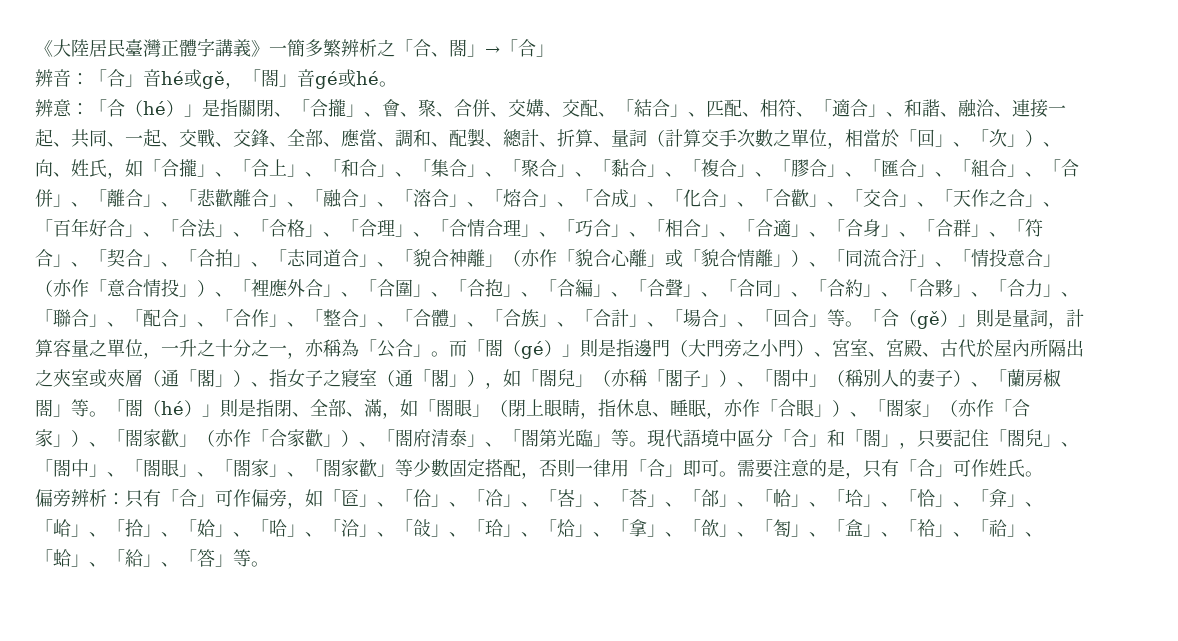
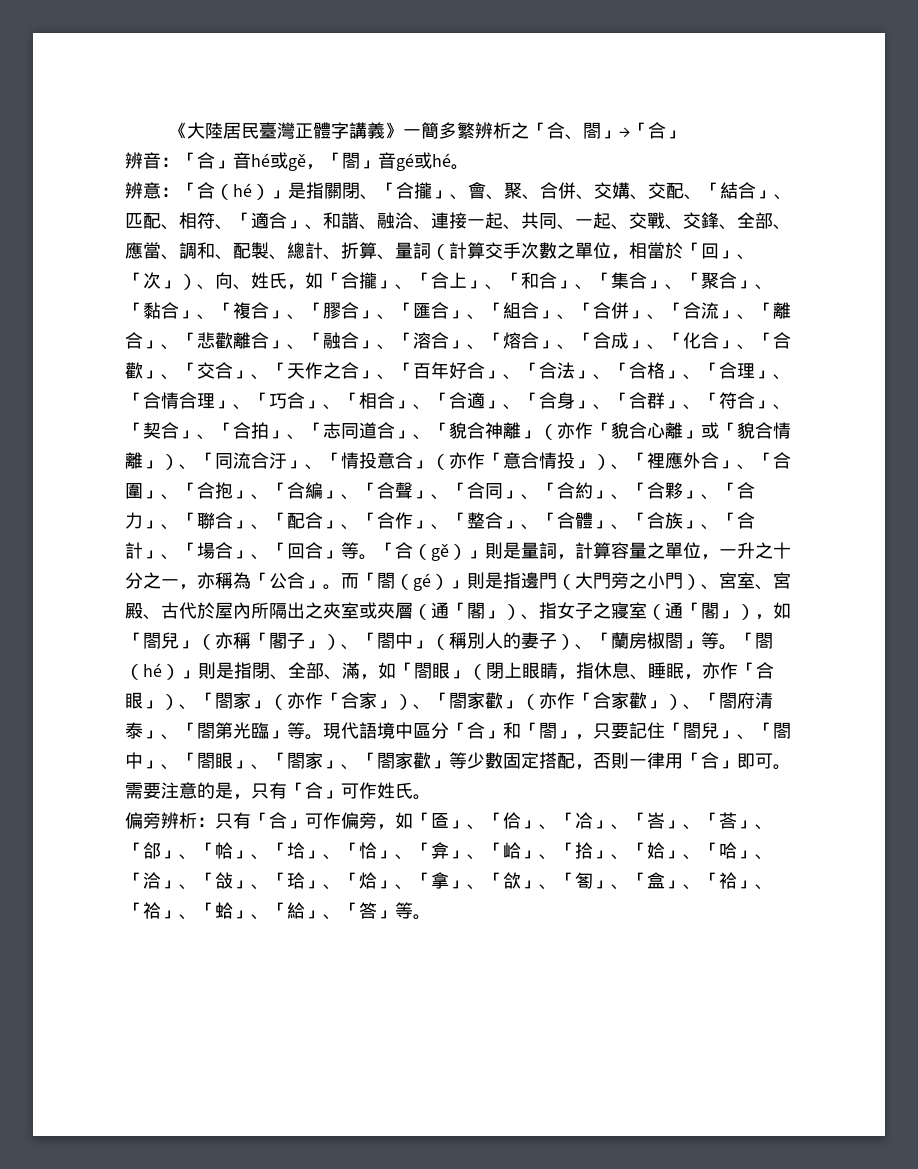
- 「合（hé）」是指關閉、「合攏」、會、聚、合併、交媾、交配、「結合」、匹配、相符、「適合」、和諧、融洽、連接一起、共同、一起、交戰、交鋒、全部、應當、調和、配製、總計、折算、量詞（計算交手次數之單位，相當於「回」、「次」）、向、姓氏，如「合攏」、「合上」、「和合」、「集合」、「聚合」、「黏合」、「複合」、「膠合」、「匯合」、「組合」、「合併」、「離合」、「悲歡離合」、「融合」、「溶合」、「熔合」、「合成」、「化合」、「合歡」、「交合」、「天作之合」、「百年好合」、「合法」、「合格」、「合理」、「合情合理」、「巧合」、「相合」、「合適」、「合身」、「合群」、「符合」、「契合」、「合拍」、「志同道合」、「貌合神離」（亦作「貌合心離」或「貌合情離」）、「同流合汙」、「情投意合」（亦作「意合情投」）、「裡應外合」、「合圍」、「合抱」、「合編」、「合聲」、「合同」、「合約」、「合夥」、「合力」、「聯合」、「配合」、「合作」、「整合」、「合體」、「合族」、「合計」、「場合」、「回合」等。
+ 「合（hé）」是指關閉、「合攏」、會、聚、合併、交媾、交配、「結合」、匹配、相符、「適合」、和諧、融洽、連接一起、共同、一起、交戰、交鋒、全部、應當、調和、配製、總計、折算、量詞（計算交手次數之單位，相當於「回」、「次」）、向、姓氏，如「合攏」、「合上」、「和合」、「集合」、「聚合」、「黏合」、「複合」、「膠合」、「匯合」、「組合」、「合併」、「合流」、「離合」、「悲歡離合」、「融合」、「溶合」、「熔合」、「合成」、「化合」、「合歡」、「交合」、「天作之合」、「百年好合」、「合法」、「合格」、「合理」、「合情合理」、「巧合」、「相合」、「合適」、「合身」、「合群」、「符合」、「契合」、「合拍」、「志同道合」、「貌合神離」（亦作「貌合心離」或「貌合情離」）、「同流合汙」、「情投意合」（亦作「意合情投」）、「裡應外合」、「合圍」、「合抱」、「合編」、「合聲」、「合同」、「合約」、「合夥」、「合力」、「聯合」、「配合」、「合作」、「整合」、「合體」、「合族」、「合計」、「場合」、「回合」等。

